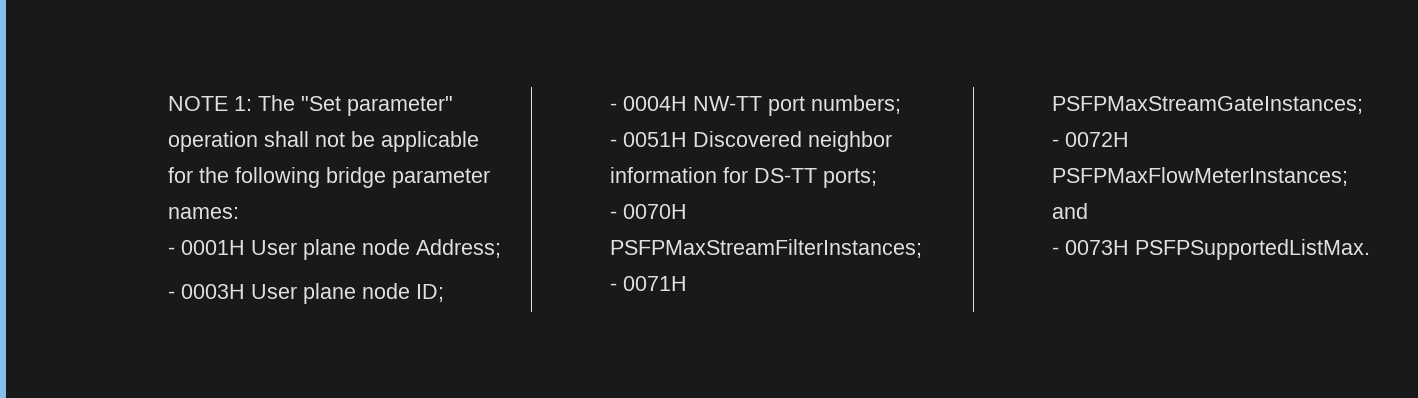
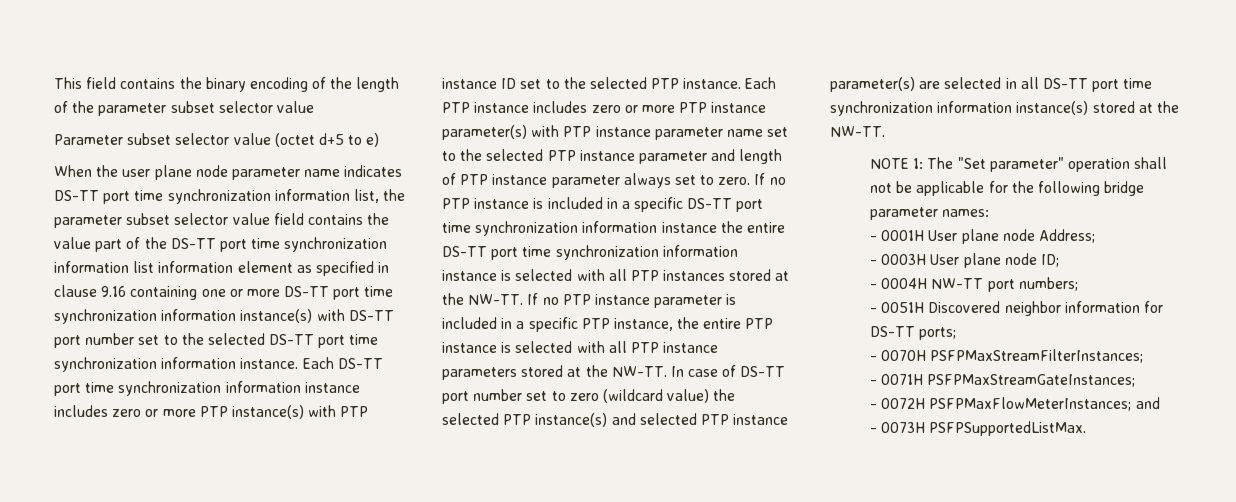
+ This field contains the binary encoding of the length of the parameter subset selector value
+ Parameter subset selector value (octet d+5 to e)
+ When the user plane node parameter name indicates DS-TT port time synchronization information list, the parameter subset selector value field contains the value part of the DS-TT port time synchronization information list information element as specified in clause 9.16 containing one or more DS-TT port time synchronization information instance(s) with DS-TT port number set to the selected DS-TT port time synchronization information instance. Each DS-TT port time synchronization information instance includes zero or more PTP instance(s) with PTP instance ID set to the selected PTP instance. Each PTP instance includes zero or more PTP instance parameter(s) with PTP instance parameter name set to the selected PTP instance parameter and length of PTP instance parameter always set to zero. If no PTP instance is included in a specific DS-TT port time synchronization information instance the entire DS-TT port time synchronization information instance is selected with all PTP instances stored at the NW-TT. If no PTP instance parameter is included in a specific PTP instance, the entire PTP instance is selected with all PTP instance parameters stored at the NW-TT. In case of DS-TT port number set to zero (wildcard value) the selected PTP instance(s) and selected PTP instance parameter(s) are selected in all DS-TT port time synchronization information instance(s) stored at the NW-TT.

